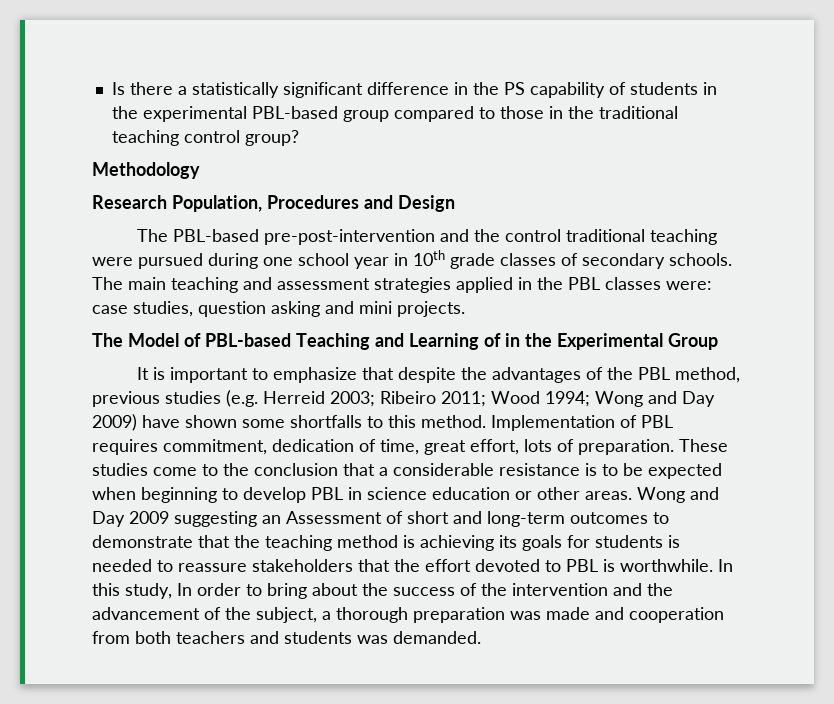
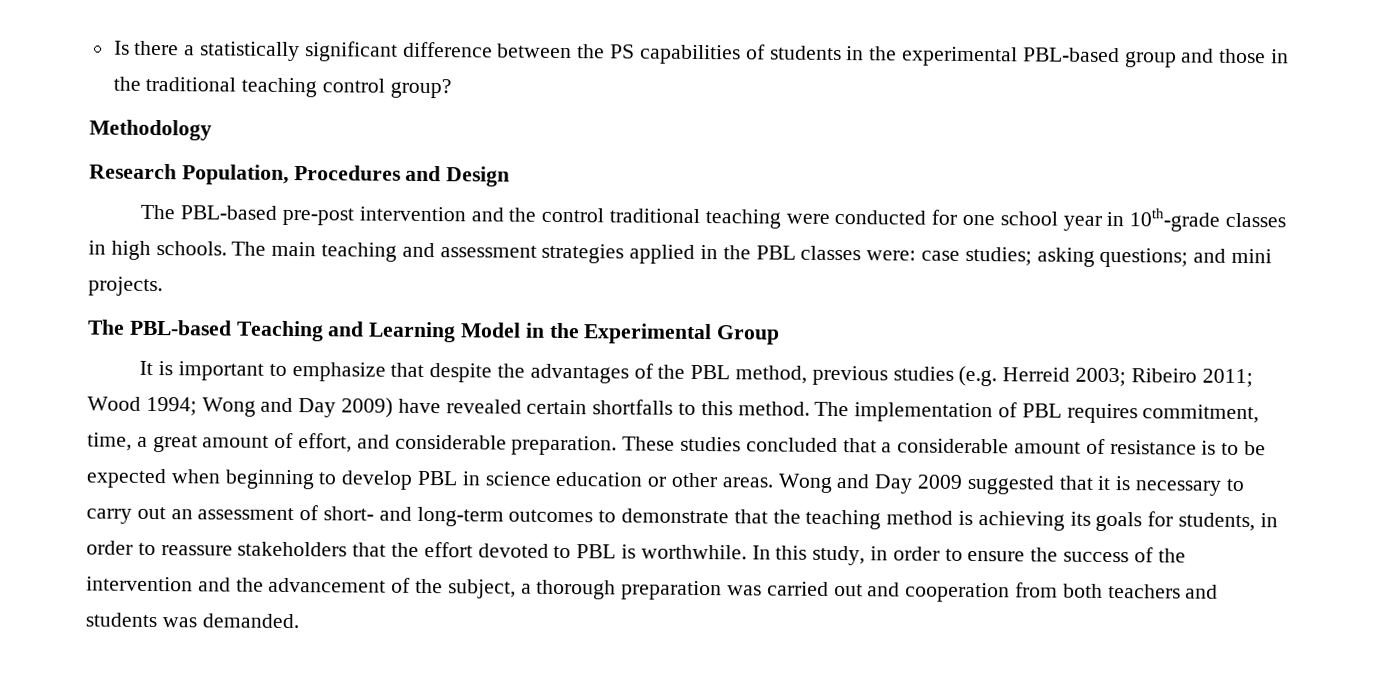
- Is there a statistically significant difference in the PS capability of students in the experimental PBL-based group compared to those in the traditional teaching control group?
+ Is there a statistically significant difference between the PS capabilities of students in the experimental PBL-based group and those in the traditional teaching control group?
- The PBL-based pre-post-intervention and the control traditional teaching were pursued during one school year in 10th grade classes of secondary schools.
+ The PBL-based pre-post intervention and the control traditional teaching were conducted for one school year in 10th-grade classes in high schools.
- The main teaching and assessment strategies applied in the PBL classes were: case studies, question asking and mini projects.
+ The main teaching and assessment strategies applied in the PBL classes were: case studies; asking questions; and mini projects.
- The Model of PBL-based Teaching and Learning of in the Experimental Group
+ The PBL-based Teaching and Learning Model in the Experimental Group
- It is important to emphasize that despite the advantages of the PBL method, previous studies (e.g. Herreid 2003; Ribeiro 2011; Wood 1994; Wong and Day 2009) have shown some shortfalls to this method.
+ It is important to emphasize that despite the advantages of the PBL method, previous studies (e.g. Herreid 2003; Ribeiro 2011; Wood 1994; Wong and Day 2009) have revealed certain shortfalls to this method.
- Implementation of PBL requires commitment, dedication of time, great effort, lots of preparation. These studies come to the conclusion that a considerable resistance is to be expected when beginning to develop PBL in science education or other areas.
+ The implementation of PBL requires commitment, time, a great amount of effort, and considerable preparation. These studies concluded that a considerable amount of resistance is to be expected when beginning to develop PBL in science education or other areas.
- Wong and Day 2009 suggesting an Assessment of short and long-term outcomes to demonstrate that the teaching method is achieving its goals for students is needed to reassure stakeholders that the effort devoted to PBL is worthwhile.
+ Wong and Day 2009 suggested that it is necessary to carry out an assessment of short- and long-term outcomes to demonstrate that the teaching method is achieving its goals for students, in order to reassure stakeholders that the effort devoted to PBL is worthwhile.
- In this study, In order to bring about the success of the intervention and the advancement of the subject, a thorough preparation was made and cooperation from both teachers and students was demanded.
+ In this study, in order to ensure the success of the intervention and the advancement of the subject, a thorough preparation was carried out and cooperation from both teachers and students was demanded.

